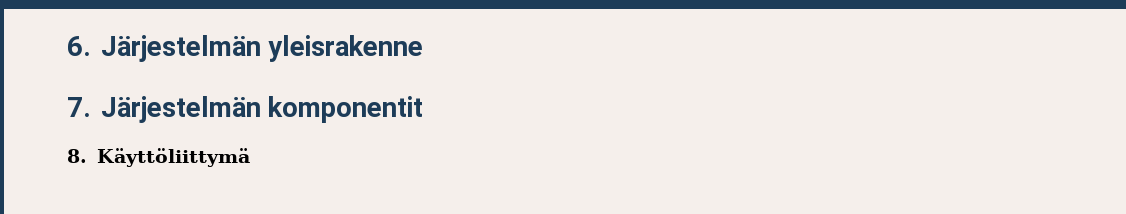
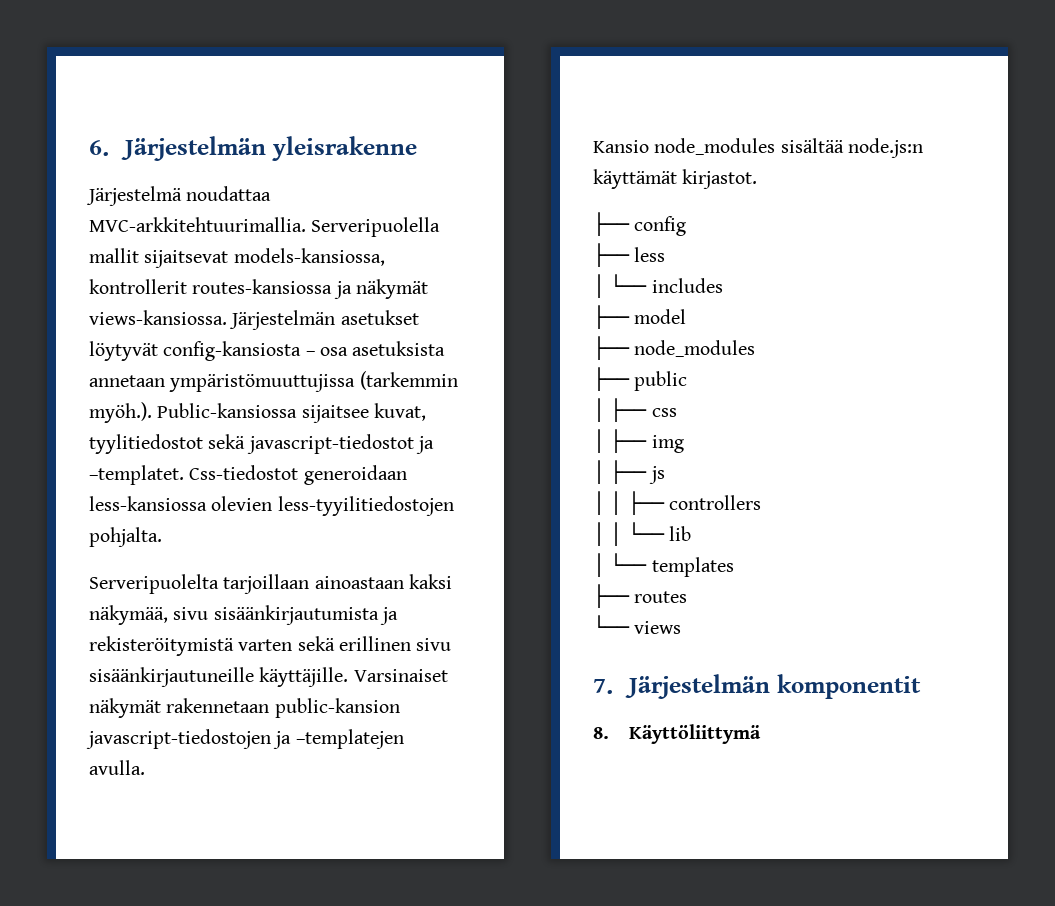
+ Järjestelmä noudattaa MVC-arkkitehtuurimallia. Serveripuolella mallit sijaitsevat models-kansiossa, kontrollerit routes-kansiossa ja näkymät views-kansiossa. Järjestelmän asetukset löytyvät config-kansiosta – osa asetuksista annetaan ympäristömuuttujissa (tarkemmin myöh.). Public-kansiossa sijaitsee kuvat, tyylitiedostot sekä javascript-tiedostot ja –templatet. Css-tiedostot generoidaan less-kansiossa olevien less-tyyilitiedostojen pohjalta.
+ Serveripuolelta tarjoillaan ainoastaan kaksi näkymää, sivu sisäänkirjautumista ja rekisteröitymistä varten sekä erillinen sivu sisäänkirjautuneille käyttäjille. Varsinaiset näkymät rakennetaan public-kansion javascript-tiedostojen ja –templatejen avulla.
+ Kansio node_modules sisältää node.js:n käyttämät kirjastot.
+ ├── config
+ ├── less
+ │ └── includes
+ ├── model
+ ├── node_modules
+ ├── public
+ │ ├── css
+ │ ├── img
+ │ ├── js
+ │ │ ├── controllers
+ │ │ └── lib
+ │ └── templates
+ ├── routes
+ └── views

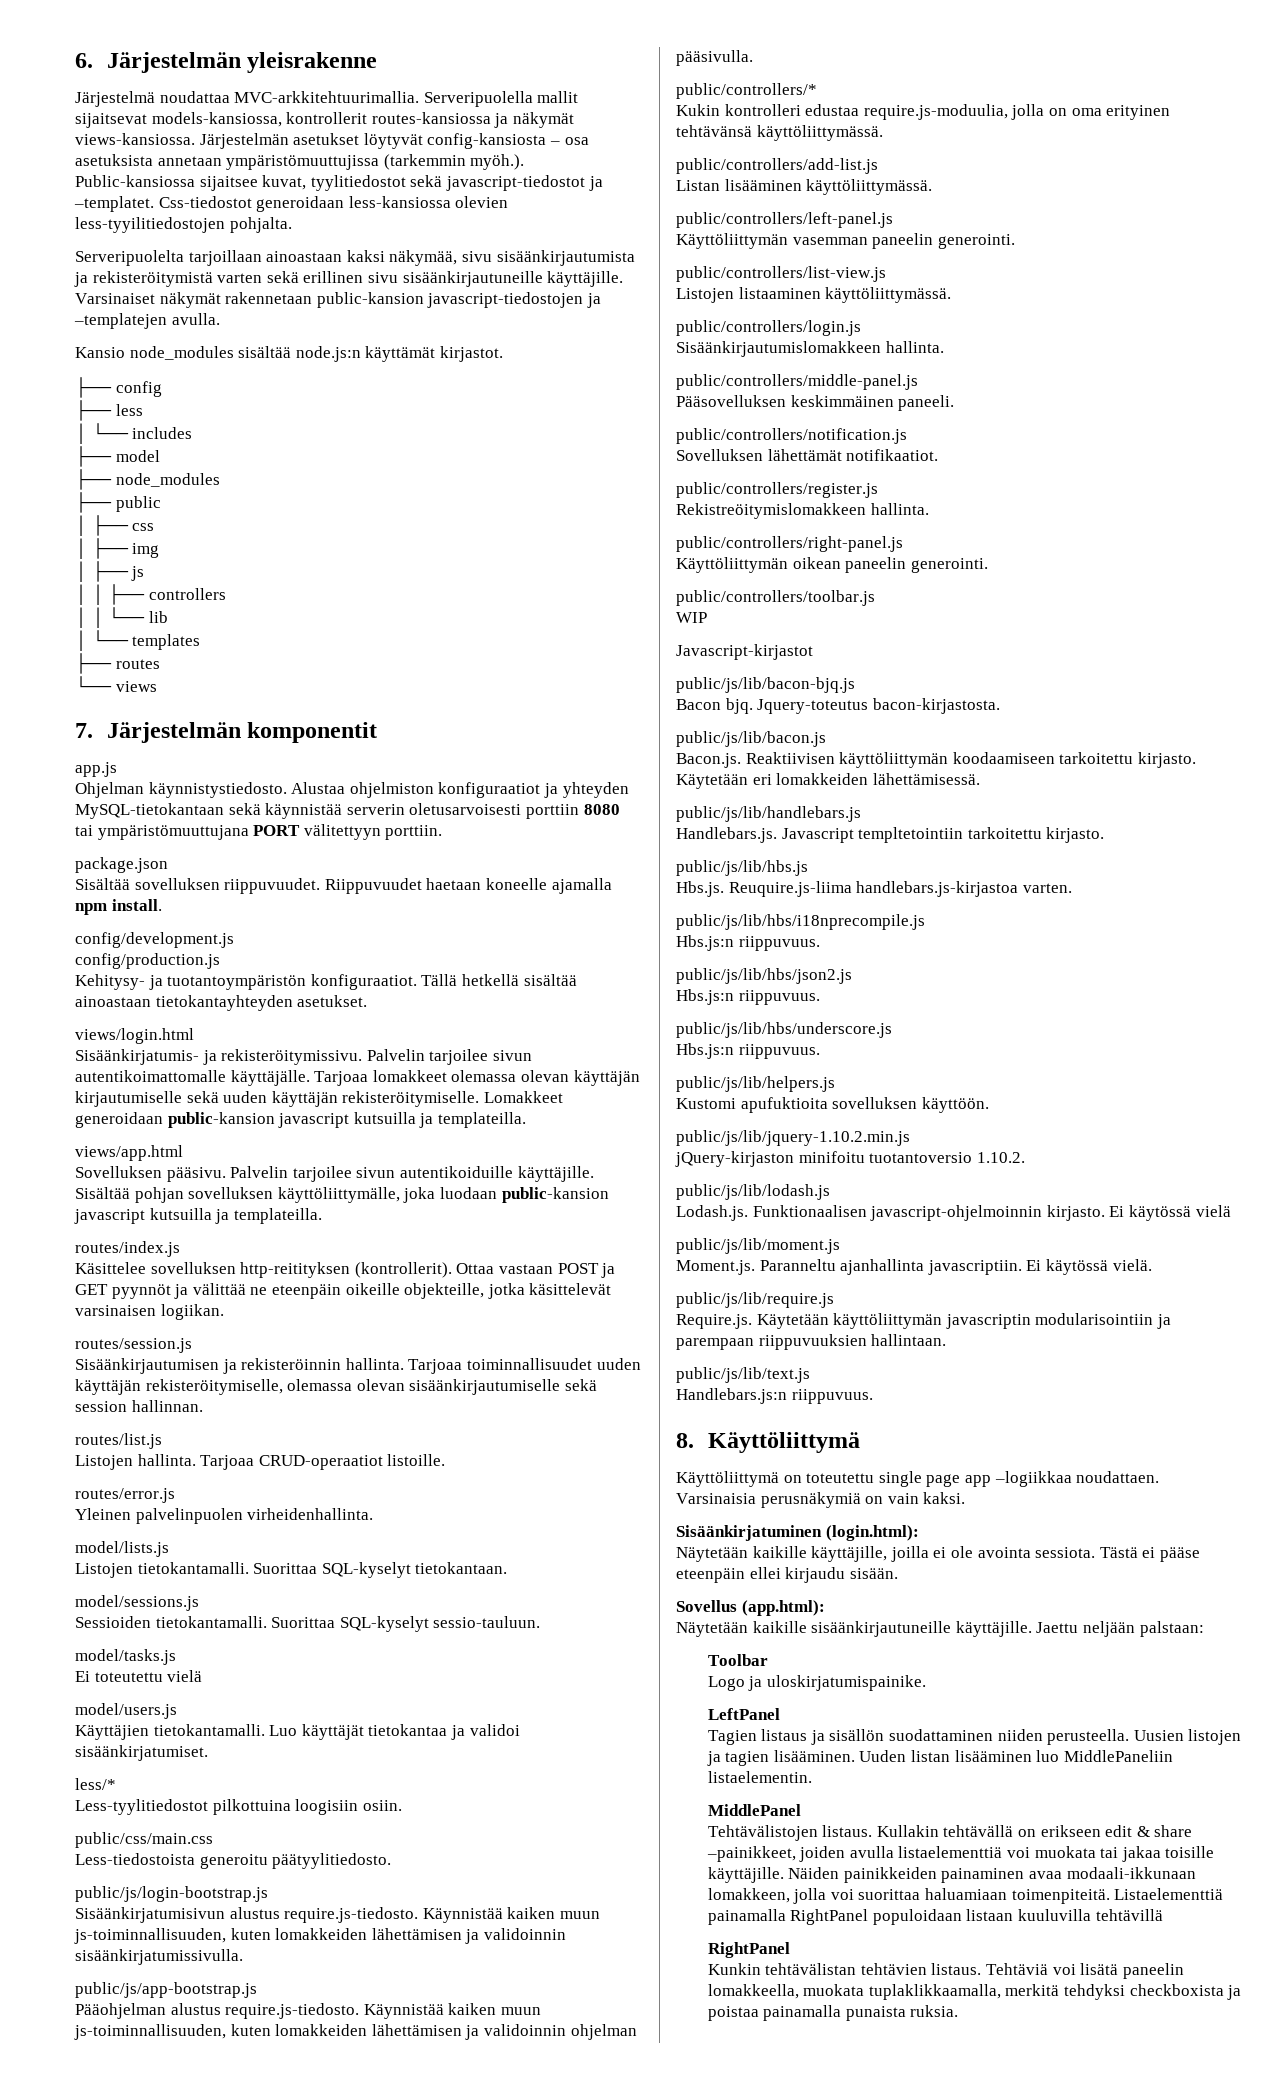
+ app.js
+ Ohjelman käynnistystiedosto. Alustaa ohjelmiston konfiguraatiot ja yhteyden MySQL-tietokantaan sekä käynnistää serverin oletusarvoisesti porttiin 8080 tai ympäristömuuttujana PORT välitettyyn porttiin.
+ package.json
+ Sisältää sovelluksen riippuvuudet. Riippuvuudet haetaan koneelle ajamalla npm install.
+ config/development.js
+ config/production.js
+ Kehitysy- ja tuotantoympäristön konfiguraatiot. Tällä hetkellä sisältää ainoastaan tietokantayhteyden asetukset.
+ views/login.html
+ Sisäänkirjatumis- ja rekisteröitymissivu. Palvelin tarjoilee sivun autentikoimattomalle käyttäjälle. Tarjoaa lomakkeet olemassa olevan käyttäjän kirjautumiselle sekä uuden käyttäjän rekisteröitymiselle. Lomakkeet generoidaan public-kansion javascript kutsuilla ja templateilla.
+ views/app.html
+ Sovelluksen pääsivu. Palvelin tarjoilee sivun autentikoiduille käyttäjille. Sisältää pohjan sovelluksen käyttöliittymälle, joka luodaan public-kansion javascript kutsuilla ja templateilla.
+ routes/index.js
+ Käsittelee sovelluksen http-reitityksen (kontrollerit). Ottaa vastaan POST ja GET pyynnöt ja välittää ne eteenpäin oikeille objekteille, jotka käsittelevät varsinaisen logiikan.
+ routes/session.js
+ Sisäänkirjautumisen ja rekisteröinnin hallinta. Tarjoaa toiminnallisuudet uuden käyttäjän rekisteröitymiselle, olemassa olevan sisäänkirjautumiselle sekä session hallinnan.
+ routes/list.js
+ Listojen hallinta. Tarjoaa CRUD-operaatiot listoille.
+ routes/error.js
+ Yleinen palvelinpuolen virheidenhallinta.
+ model/lists.js
+ Listojen tietokantamalli. Suorittaa SQL-kyselyt tietokantaan.
+ model/sessions.js
+ Sessioiden tietokantamalli. Suorittaa SQL-kyselyt sessio-tauluun.
+ model/tasks.js
+ Ei toteutettu vielä
+ model/users.js
+ Käyttäjien tietokantamalli. Luo käyttäjät tietokantaa ja validoi sisäänkirjatumiset.
+ less/*
+ Less-tyylitiedostot pilkottuina loogisiin osiin.
+ public/css/main.css
+ Less-tiedostoista generoitu päätyylitiedosto.
+ public/js/login-bootstrap.js
+ Sisäänkirjatumisivun alustus require.js-tiedosto. Käynnistää kaiken muun js-toiminnallisuuden, kuten lomakkeiden lähettämisen ja validoinnin sisäänkirjatumissivulla.
+ public/js/app-bootstrap.js
+ Pääohjelman alustus require.js-tiedosto. Käynnistää kaiken muun js-toiminnallisuuden, kuten lomakkeiden lähettämisen ja validoinnin ohjelman pääsivulla.
+ public/controllers/*
+ Kukin kontrolleri edustaa require.js-moduulia, jolla on oma erityinen tehtävänsä käyttöliittymässä.
+ public/controllers/add-list.js
+ Listan lisääminen käyttöliittymässä.
+ public/controllers/left-panel.js
+ Käyttöliittymän vasemman paneelin generointi.
+ public/controllers/list-view.js
+ Listojen listaaminen käyttöliittymässä.
+ public/controllers/login.js
+ Sisäänkirjautumislomakkeen hallinta.
+ public/controllers/middle-panel.js
+ Pääsovelluksen keskimmäinen paneeli.
+ public/controllers/notification.js
+ Sovelluksen lähettämät notifikaatiot.
+ public/controllers/register.js
+ Rekistreöitymislomakkeen hallinta.
+ public/controllers/right-panel.js
+ Käyttöliittymän oikean paneelin generointi.
+ public/controllers/toolbar.js
+ WIP
+ Javascript-kirjastot
+ public/js/lib/bacon-bjq.js
+ Bacon bjq. Jquery-toteutus bacon-kirjastosta.
+ public/js/lib/bacon.js
+ Bacon.js. Reaktiivisen käyttöliittymän koodaamiseen tarkoitettu kirjasto. Käytetään eri lomakkeiden lähettämisessä.
+ public/js/lib/handlebars.js
+ Handlebars.js. Javascript templtetointiin tarkoitettu kirjasto.
+ public/js/lib/hbs.js
+ Hbs.js. Reuquire.js-liima handlebars.js-kirjastoa varten.
+ public/js/lib/hbs/i18nprecompile.js
+ Hbs.js:n riippuvuus.
+ public/js/lib/hbs/json2.js
+ Hbs.js:n riippuvuus.
+ public/js/lib/hbs/underscore.js
+ Hbs.js:n riippuvuus.
+ public/js/lib/helpers.js
+ Kustomi apufuktioita sovelluksen käyttöön.
+ public/js/lib/jquery-1.10.2.min.js
+ jQuery-kirjaston minifoitu tuotantoversio 1.10.2.
+ public/js/lib/lodash.js
+ Lodash.js. Funktionaalisen javascript-ohjelmoinnin kirjasto. Ei käytössä vielä
+ public/js/lib/moment.js
+ Moment.js. Paranneltu ajanhallinta javascriptiin. Ei käytössä vielä.
+ public/js/lib/require.js
+ Require.js. Käytetään käyttöliittymän javascriptin modularisointiin ja parempaan riippuvuuksien hallintaan.
+ public/js/lib/text.js
+ Handlebars.js:n riippuvuus.
  8. Käyttöliittymä
+ Käyttöliittymä on toteutettu single page app –logiikkaa noudattaen. Varsinaisia perusnäkymiä on vain kaksi.
+ Sisäänkirjatuminen (login.html):
+ Näytetään kaikille käyttäjille, joilla ei ole avointa sessiota. Tästä ei pääse eteenpäin ellei kirjaudu sisään.
+ Sovellus (app.html):
+ Näytetään kaikille sisäänkirjautuneille käyttäjille. Jaettu neljään palstaan:
+ Toolbar
+ Logo ja uloskirjatumispainike.
+ LeftPanel
+ Tagien listaus ja sisällön suodattaminen niiden perusteella. Uusien listojen ja tagien lisääminen. Uuden listan lisääminen luo MiddlePaneliin listaelementin.
+ MiddlePanel
+ Tehtävälistojen listaus. Kullakin tehtävällä on erikseen edit & share –painikkeet, joiden avulla listaelementtiä voi muokata tai jakaa toisille käyttäjille. Näiden painikkeiden painaminen avaa modaali-ikkunaan lomakkeen, jolla voi suorittaa haluamiaan toimenpiteitä. Listaelementtiä painamalla RightPanel populoidaan listaan kuuluvilla tehtävillä
+ RightPanel
+ Kunkin tehtävälistan tehtävien listaus. Tehtäviä voi lisätä paneelin lomakkeella, muokata tuplaklikkaamalla, merkitä tehdyksi checkboxista ja poistaa painamalla punaista ruksia.

